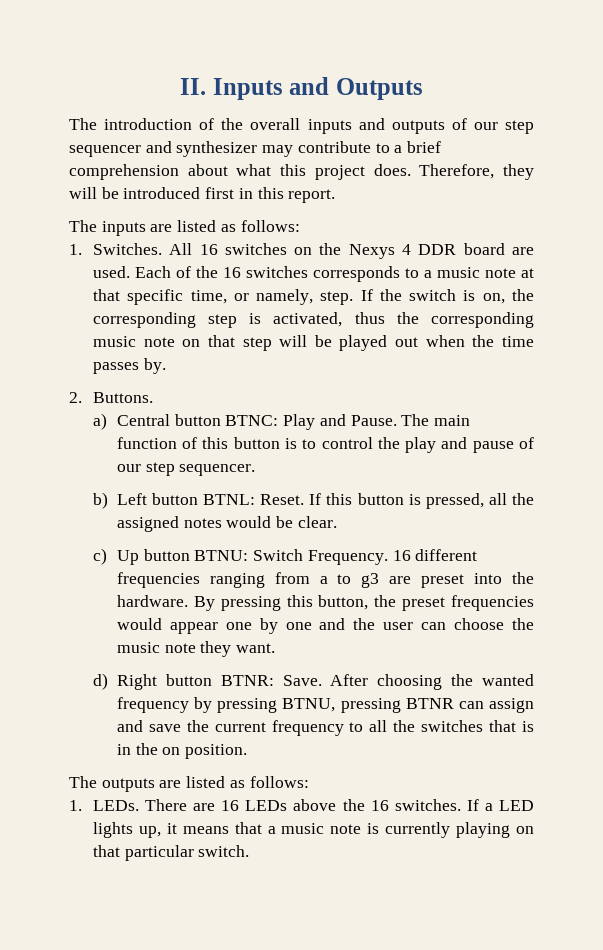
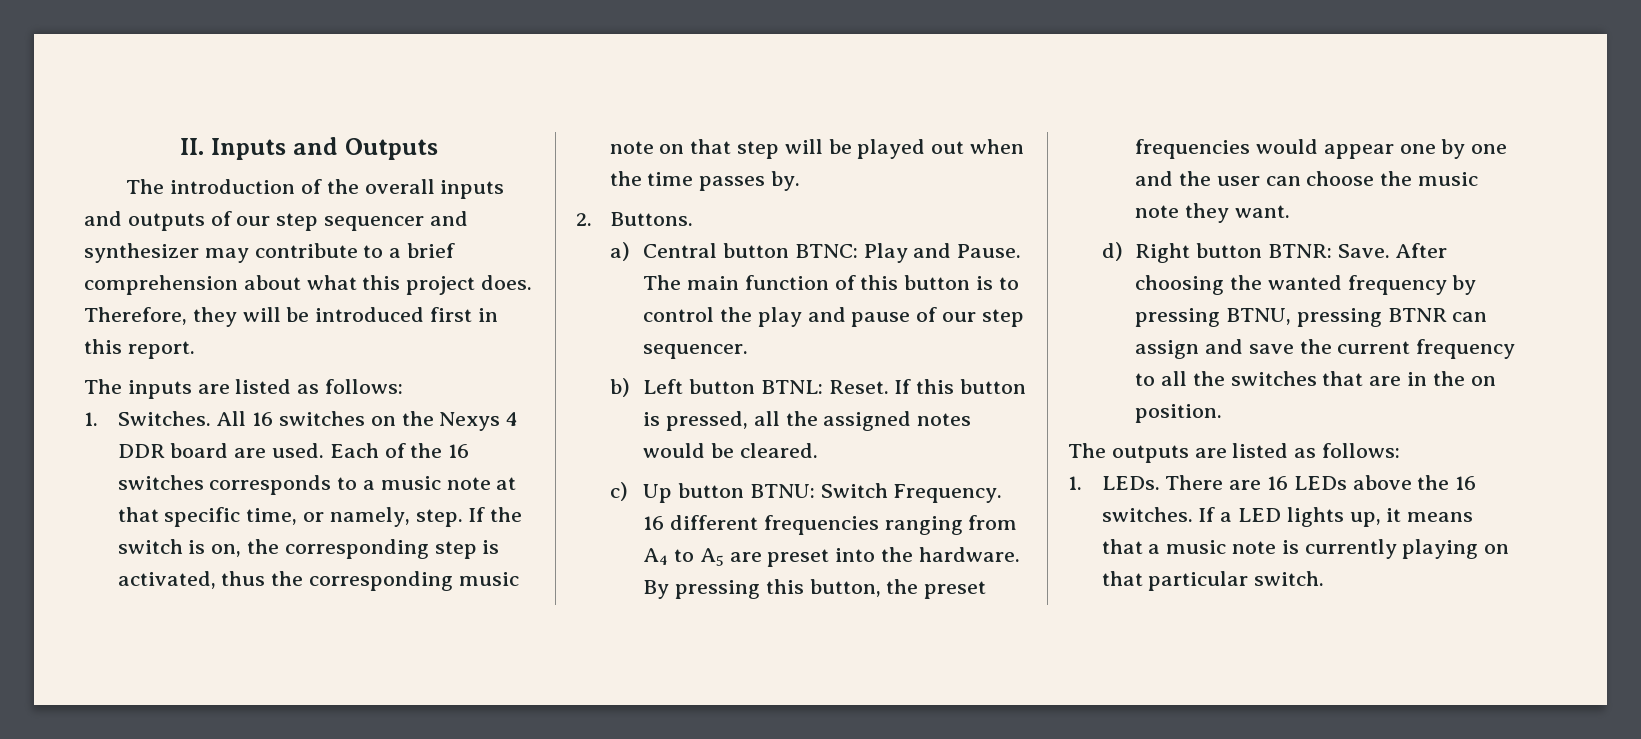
- If this button is pressed, all the assigned notes would be clear.
+ If this button is pressed, all the assigned notes would be cleared.
- 16 different frequencies ranging from a to g3 are preset into the hardware.
+ 16 different frequencies ranging from A4 to A5 are preset into the hardware.
- After choosing the wanted frequency by pressing BTNU, pressing BTNR can assign and save the current frequency to all the switches that is in the on position.
+ After choosing the wanted frequency by pressing BTNU, pressing BTNR can assign and save the current frequency to all the switches that are in the on position.

